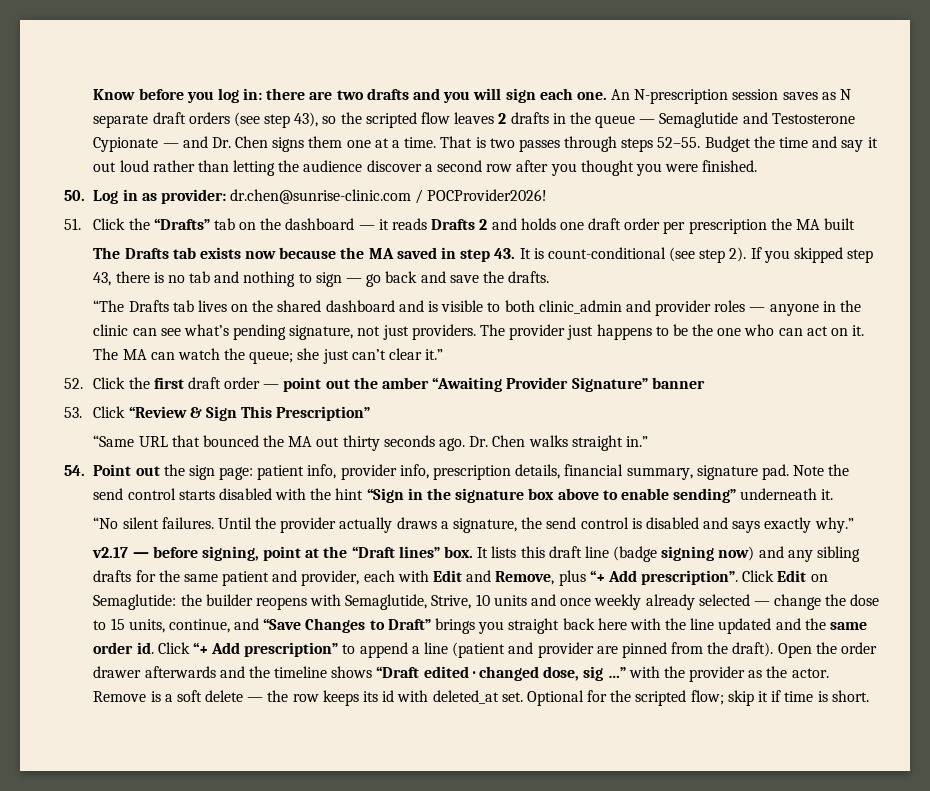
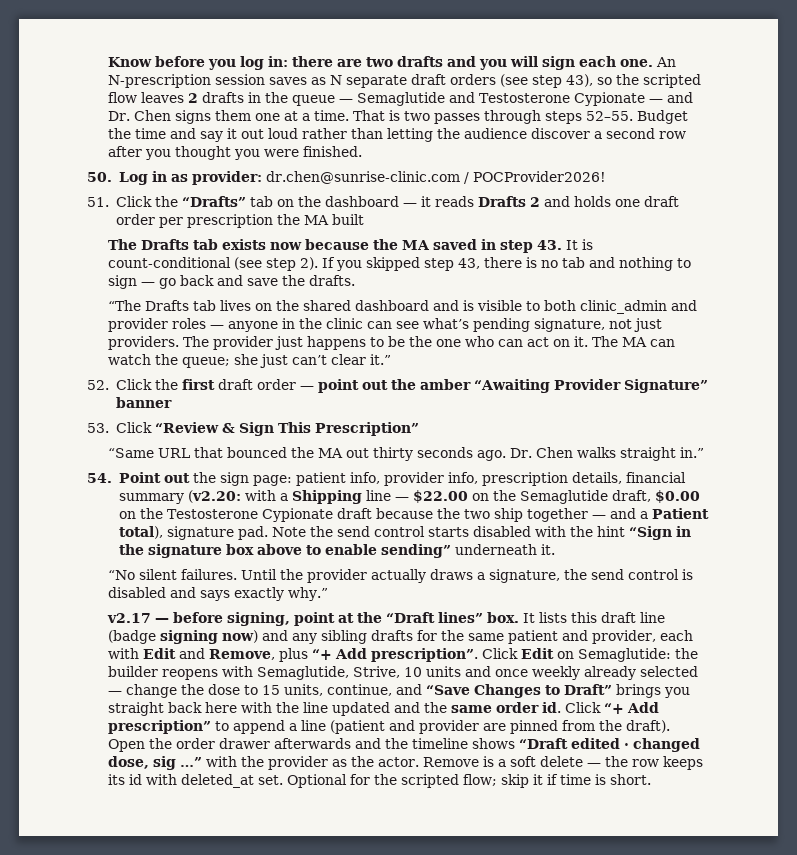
- 54. Point out the sign page: patient info, provider info, prescription details, financial summary, signature pad.
+ 54. Point out the sign page: patient info, provider info, prescription details, financial summary (v2.20: with a Shipping line — $22.00 on the Semaglutide draft, $0.00 on the Testosterone Cypionate draft because the two ship together — and a Patient total), signature pad.

